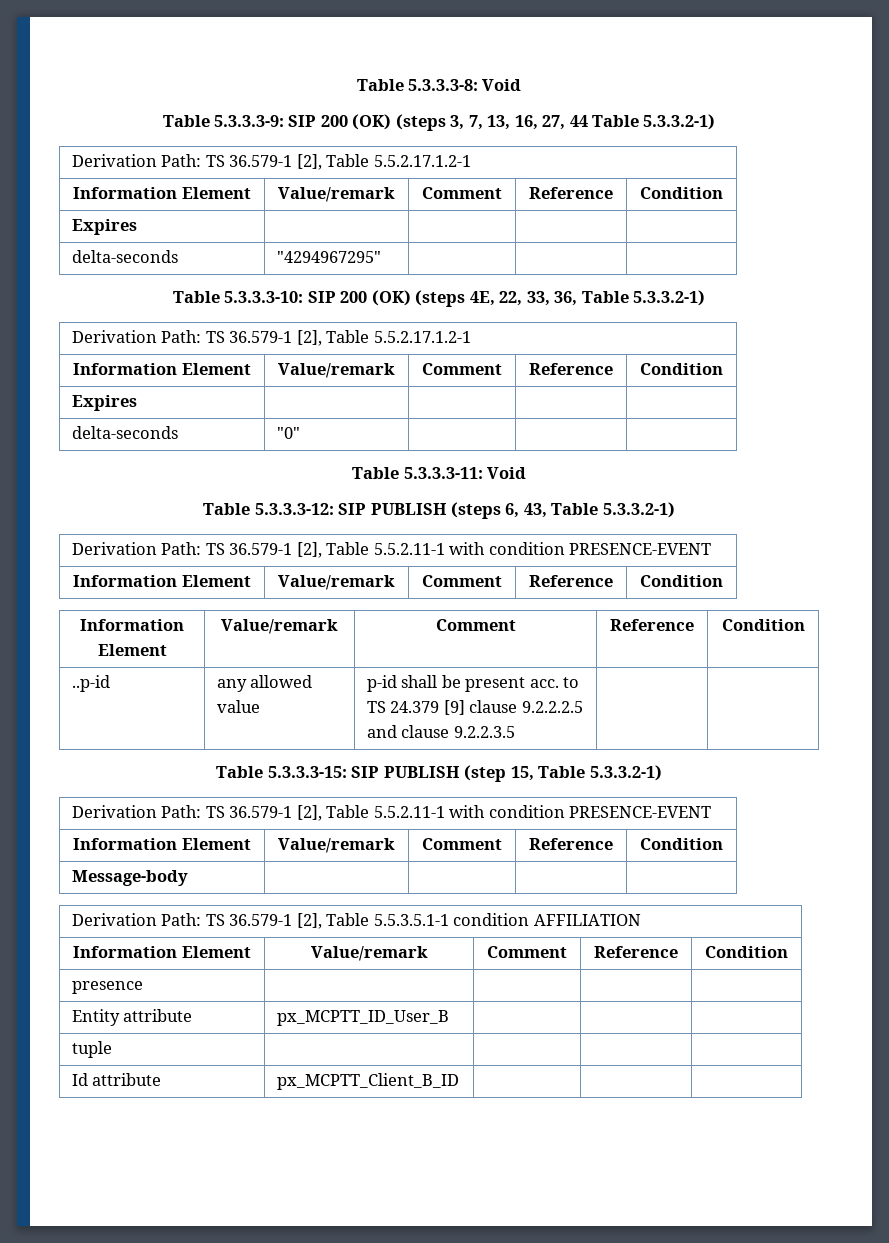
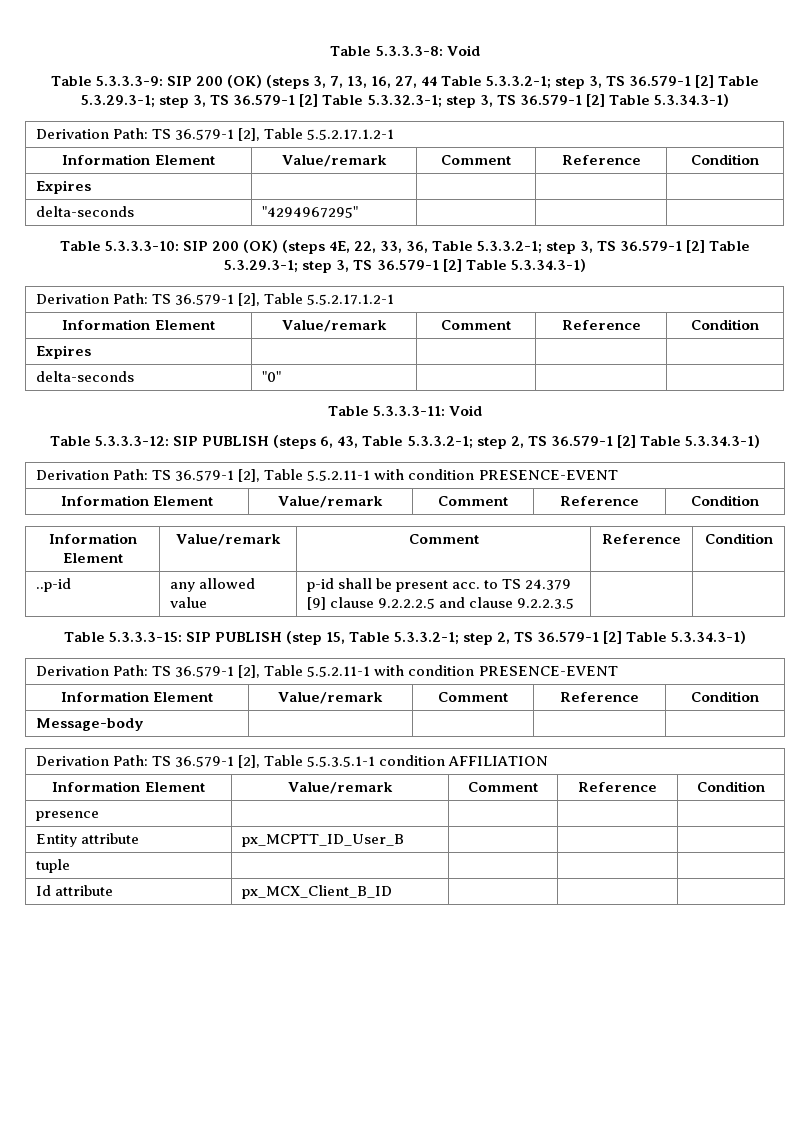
- Table 5.3.3.3-9: SIP 200 (OK) (steps 3, 7, 13, 16, 27, 44 Table 5.3.3.2-1)
+ Table 5.3.3.3-9: SIP 200 (OK) (steps 3, 7, 13, 16, 27, 44 Table 5.3.3.2-1; step 3, TS 36.579-1 [2] Table 5.3.29.3-1; step 3, TS 36.579-1 [2] Table 5.3.32.3-1; step 3, TS 36.579-1 [2] Table 5.3.34.3-1)
- Table 5.3.3.3-10: SIP 200 (OK) (steps 4E, 22, 33, 36, Table 5.3.3.2-1)
+ Table 5.3.3.3-10: SIP 200 (OK) (steps 4E, 22, 33, 36, Table 5.3.3.2-1; step 3, TS 36.579-1 [2] Table 5.3.29.3-1; step 3, TS 36.579-1 [2] Table 5.3.34.3-1)
- Table 5.3.3.3-12: SIP PUBLISH (steps 6, 43, Table 5.3.3.2-1)
+ Table 5.3.3.3-12: SIP PUBLISH (steps 6, 43, Table 5.3.3.2-1; step 2, TS 36.579-1 [2] Table 5.3.34.3-1)
- Table 5.3.3.3-15: SIP PUBLISH (step 15, Table 5.3.3.2-1)
+ Table 5.3.3.3-15: SIP PUBLISH (step 15, Table 5.3.3.2-1; step 2, TS 36.579-1 [2] Table 5.3.34.3-1)
- Id attribute | px_MCPTT_Client_B_ID | | |
+ Id attribute | px_MCX_Client_B_ID | | |

